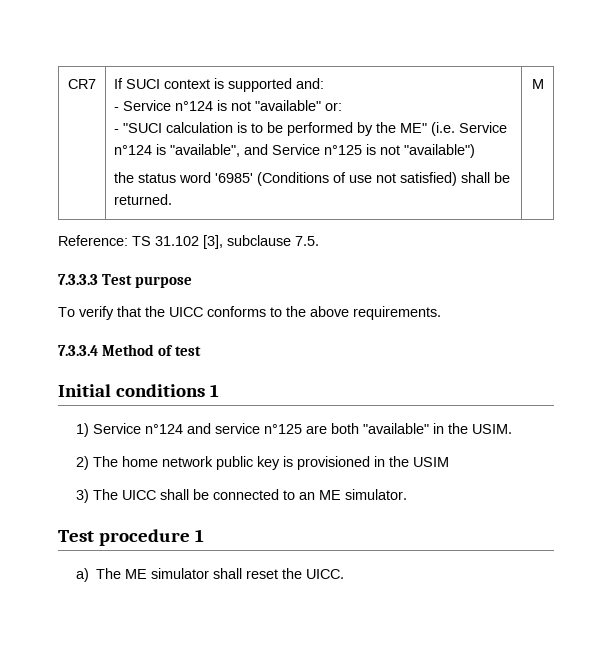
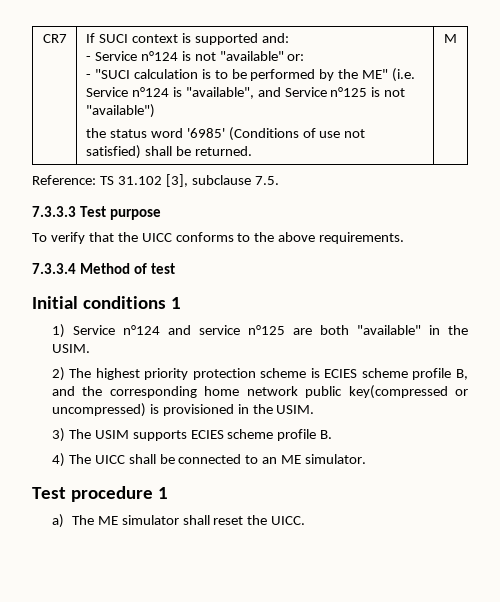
- 2) The home network public key is provisioned in the USIM
+ 2) The highest priority protection scheme is ECIES scheme profile B, and the corresponding home network public key(compressed or uncompressed) is provisioned in the USIM.
- 3) The UICC shall be connected to an ME simulator.
+ 3) The USIM supports ECIES scheme profile B.
+ 4) The UICC shall be connected to an ME simulator.

